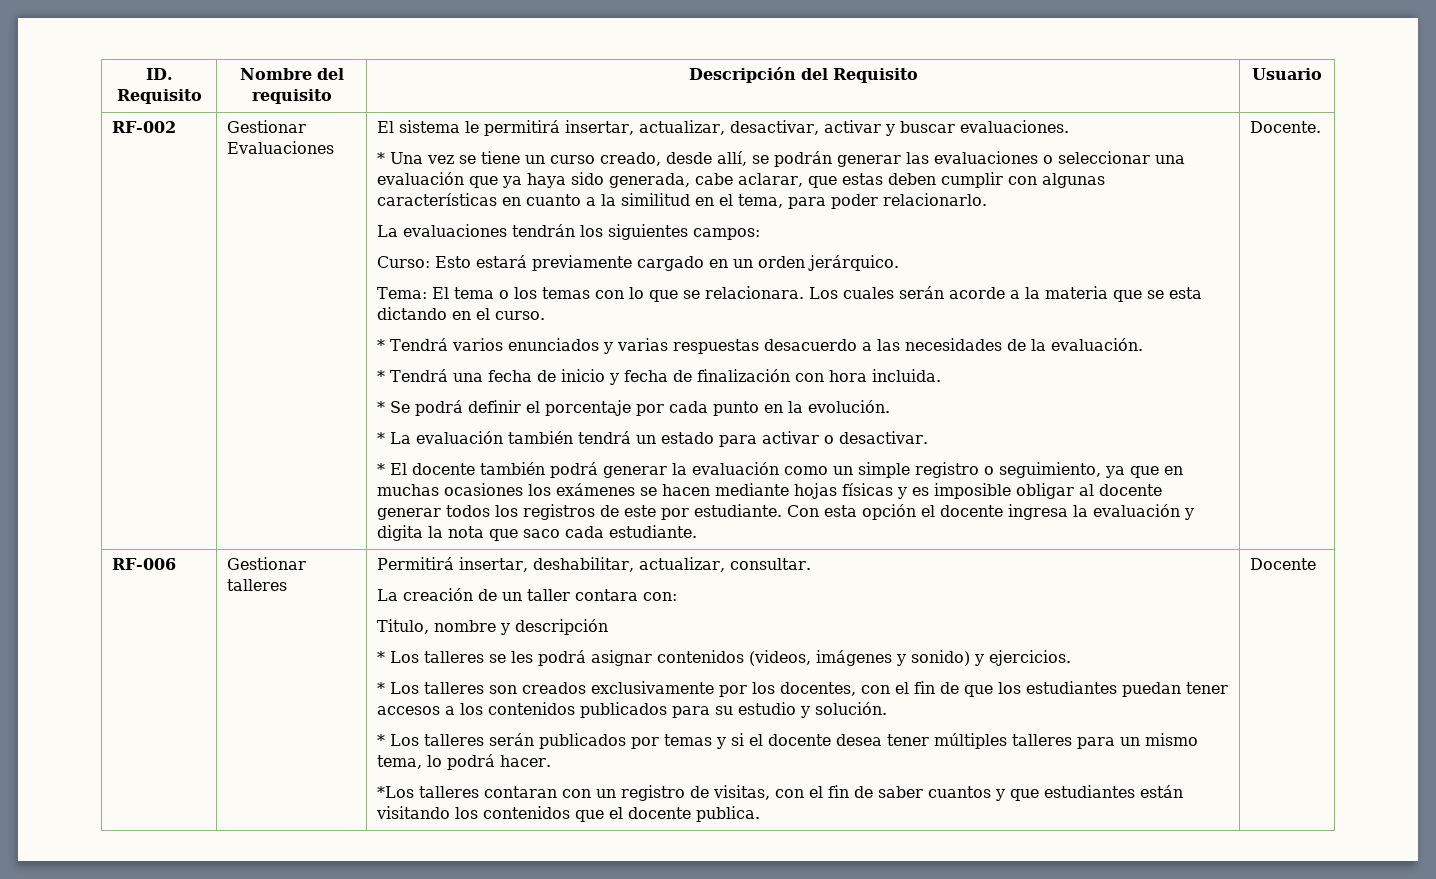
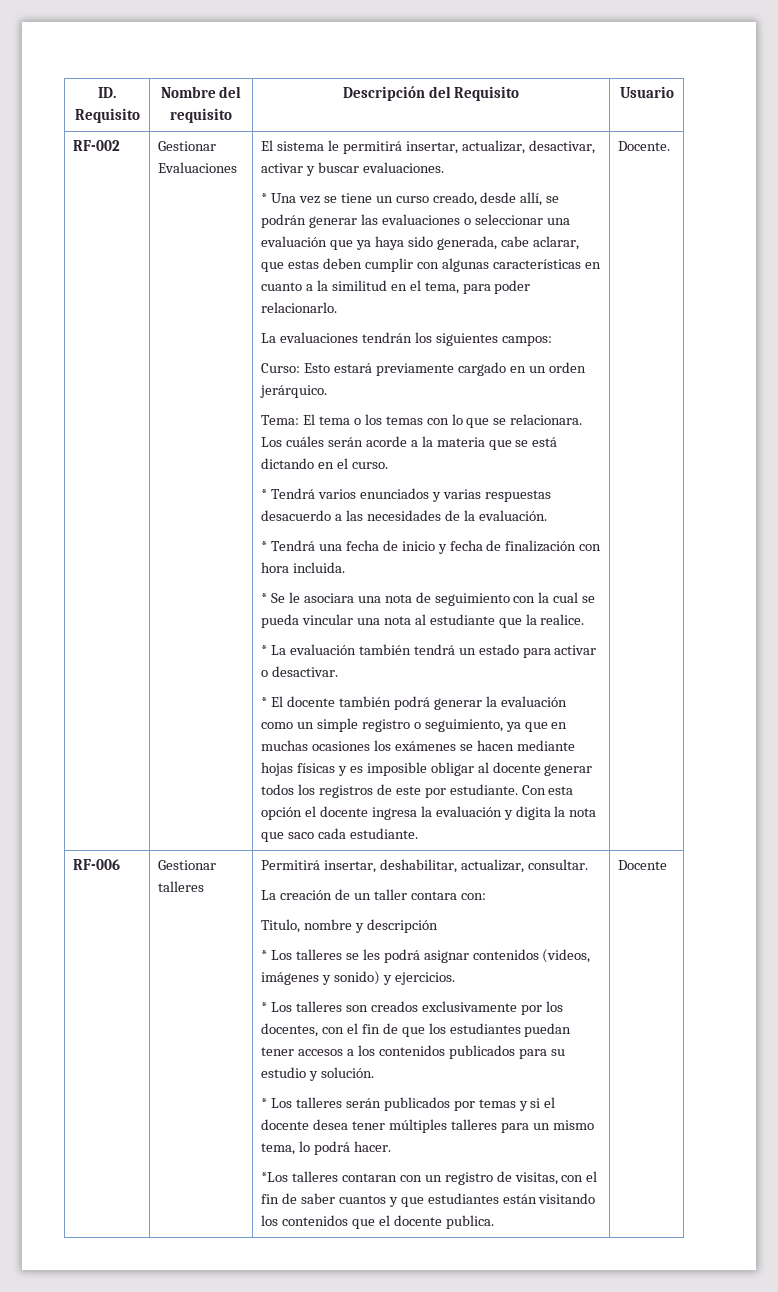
- Los cuales serán acorde a la materia que se esta dictando en el curso.
+ Los cuáles serán acorde a la materia que se está dictando en el curso.
- * Se podrá definir el porcentaje por cada punto en la evolución.
+ * Se le asociara una nota de seguimiento con la cual se pueda vincular una nota al estudiante que la realice.

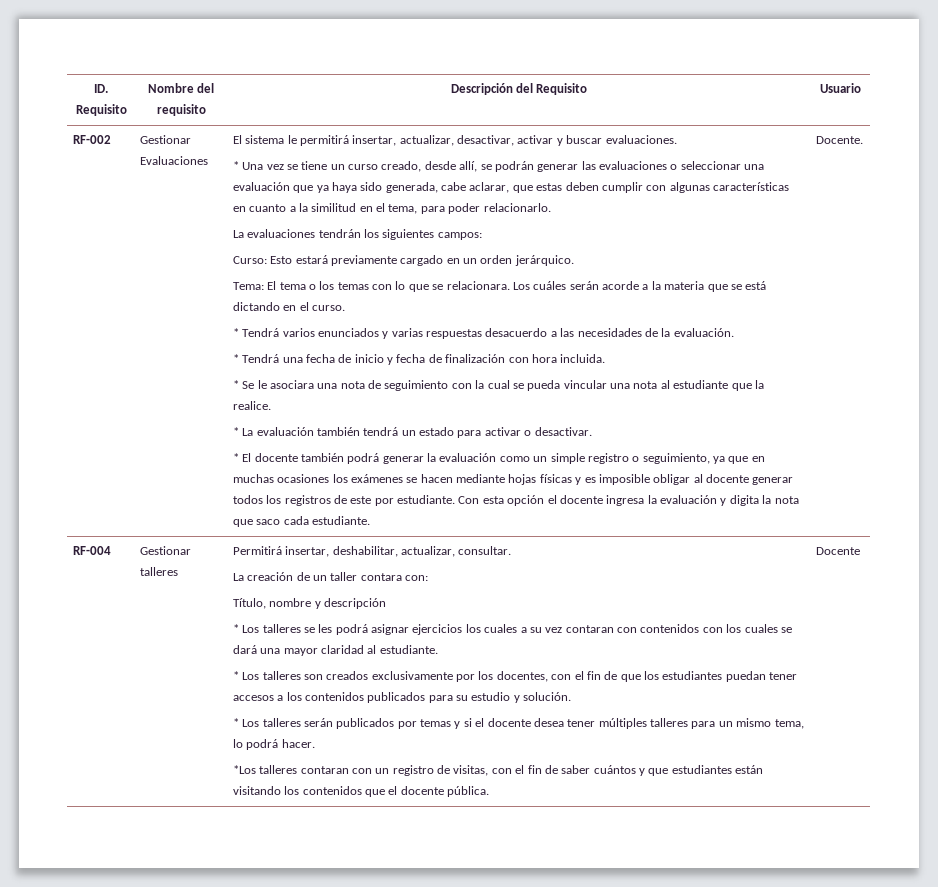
- RF-006
+ RF-004
- Titulo, nombre y descripción
+ Título, nombre y descripción
- * Los talleres se les podrá asignar contenidos (videos, imágenes y sonido) y ejercicios.
+ * Los talleres se les podrá asignar ejercicios los cuales a su vez contaran con contenidos con los cuales se dará una mayor claridad al estudiante.
- *Los talleres contaran con un registro de visitas, con el fin de saber cuantos y que estudiantes están visitando los contenidos que el docente publica.
+ *Los talleres contaran con un registro de visitas, con el fin de saber cuántos y que estudiantes están visitando los contenidos que el docente pública.

